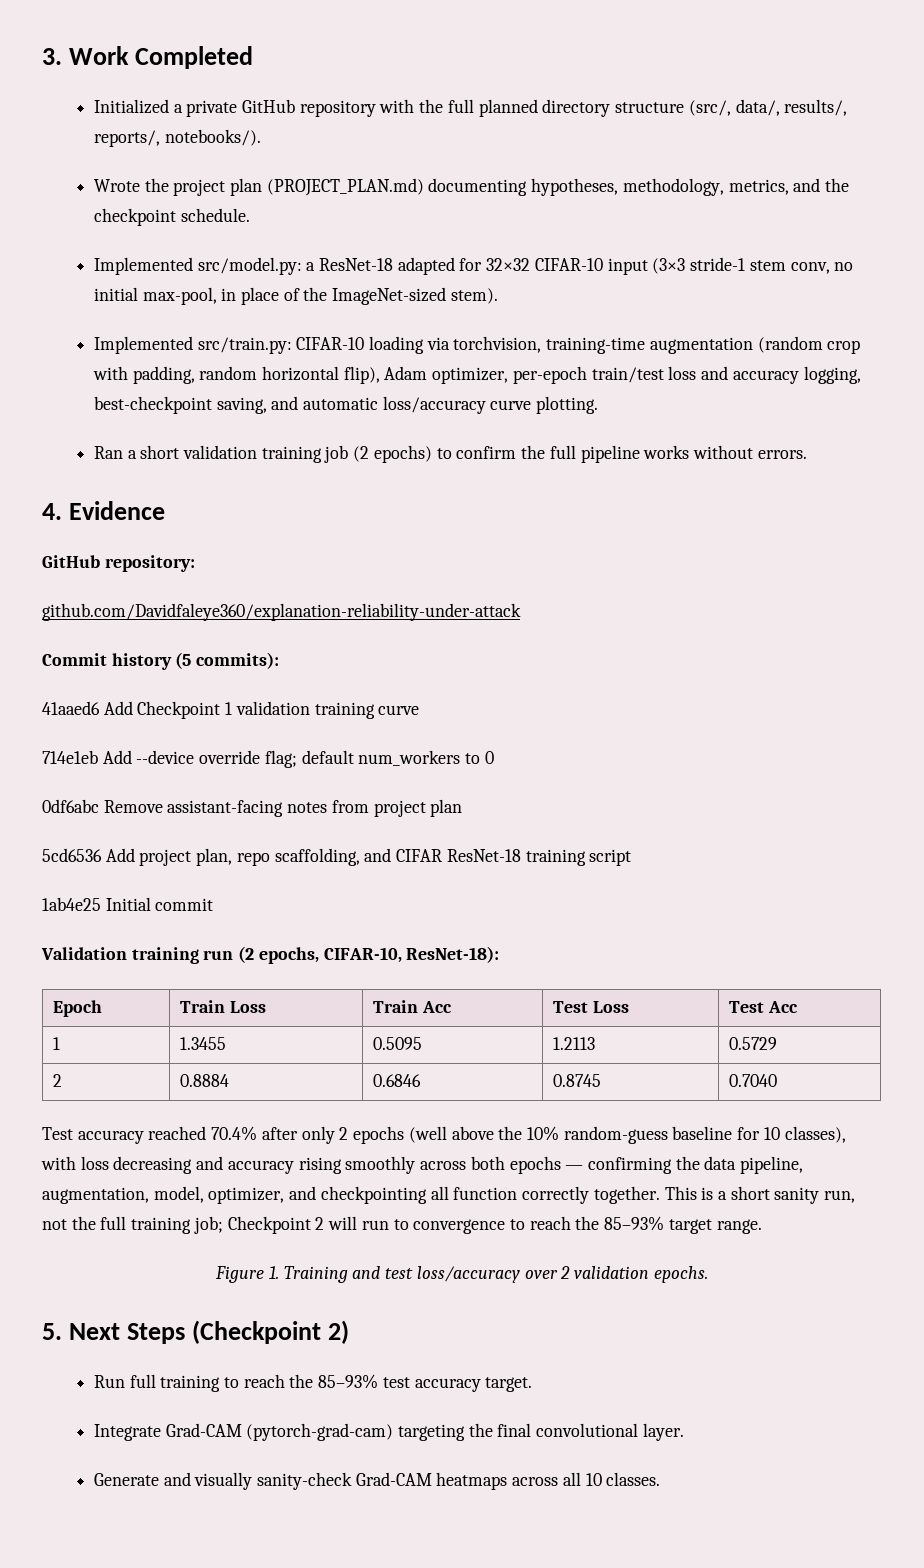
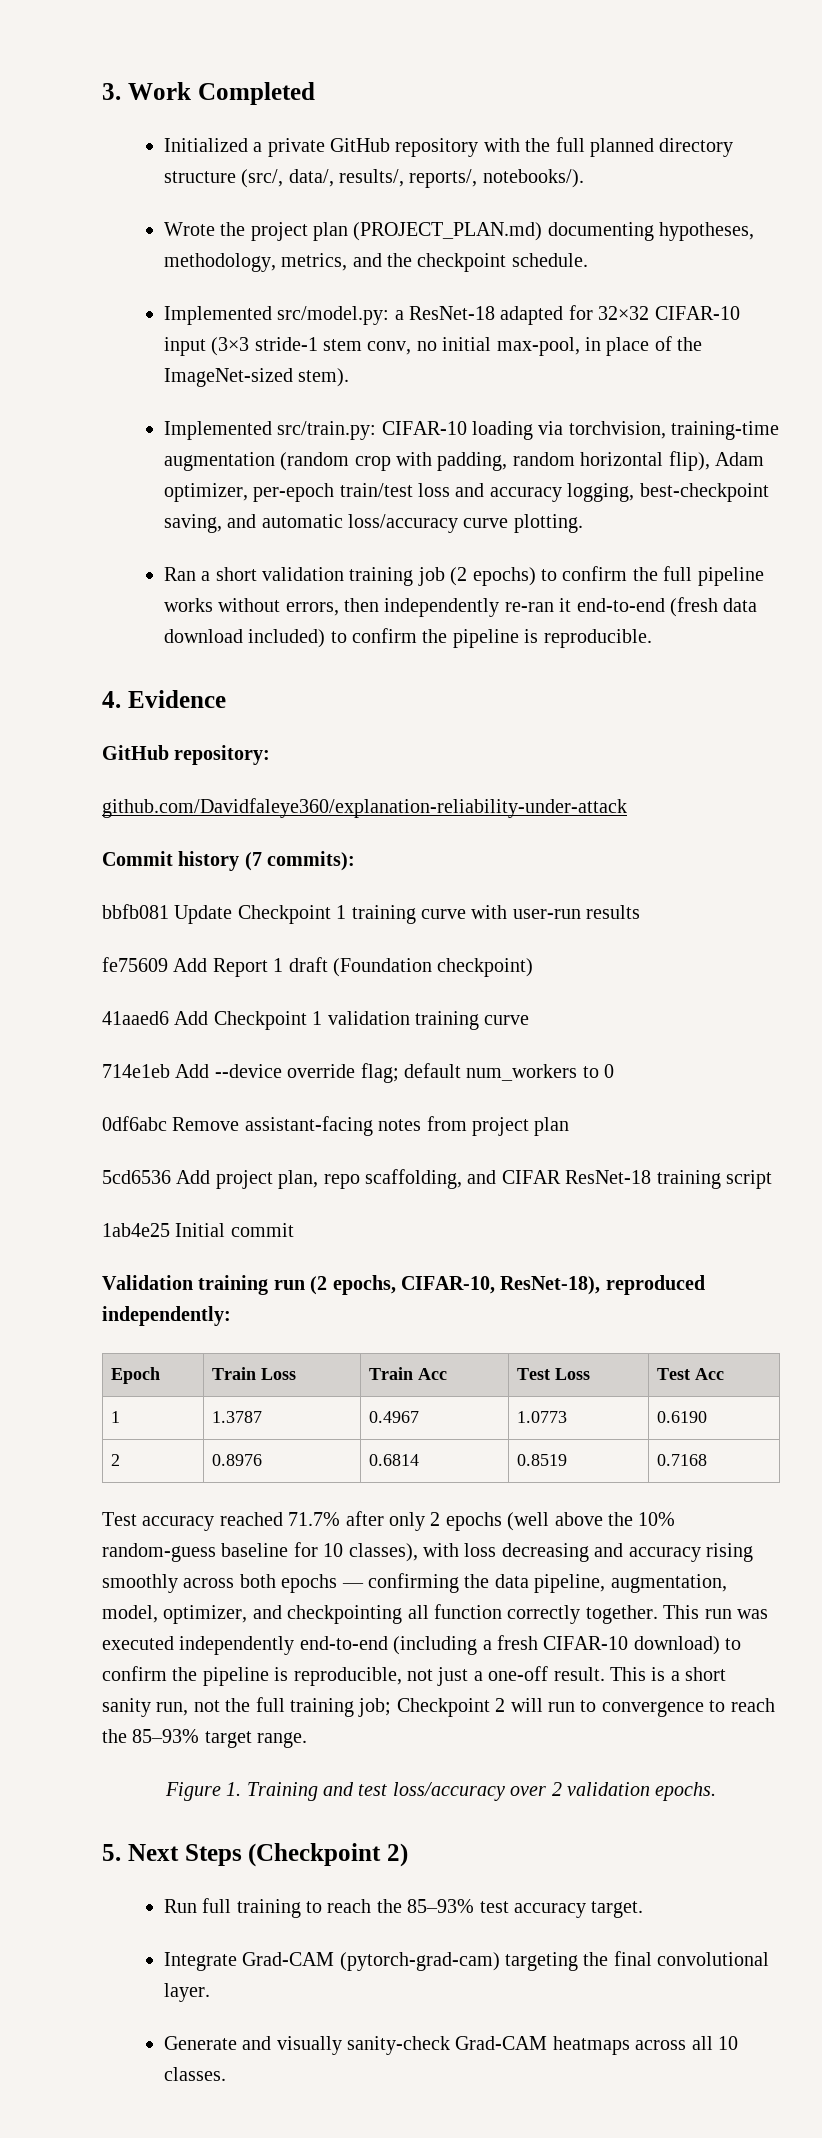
- Ran a short validation training job (2 epochs) to confirm the full pipeline works without errors.
+ Ran a short validation training job (2 epochs) to confirm the full pipeline works without errors, then independently re-ran it end-to-end (fresh data download included) to confirm the pipeline is reproducible.
- Commit history (5 commits):
+ Commit history (7 commits):
+ bbfb081 Update Checkpoint 1 training curve with user-run results
+ fe75609 Add Report 1 draft (Foundation checkpoint)
- Validation training run (2 epochs, CIFAR-10, ResNet-18):
+ Validation training run (2 epochs, CIFAR-10, ResNet-18), reproduced independently:
- 1 | 1.3455 | 0.5095 | 1.2113 | 0.5729
- 2 | 0.8884 | 0.6846 | 0.8745 | 0.7040
+ 1 | 1.3787 | 0.4967 | 1.0773 | 0.6190
+ 2 | 0.8976 | 0.6814 | 0.8519 | 0.7168
- Test accuracy reached 70.4% after only 2 epochs (well above the 10% random-guess baseline for 10 classes), with loss decreasing and accuracy rising smoothly across both epochs — confirming the data pipeline, augmentation, model, optimizer, and checkpointing all function correctly together.
+ Test accuracy reached 71.7% after only 2 epochs (well above the 10% random-guess baseline for 10 classes), with loss decreasing and accuracy rising smoothly across both epochs — confirming the data pipeline, augmentation, model, optimizer, and checkpointing all function correctly together.
- This is a short sanity run, not the full training job; Checkpoint 2 will run to convergence to reach the 85–93% target range.
+ This run was executed independently end-to-end (including a fresh CIFAR-10 download) to confirm the pipeline is reproducible, not just a one-off result. This is a short sanity run, not the full training job; Checkpoint 2 will run to convergence to reach the 85–93% target range.

